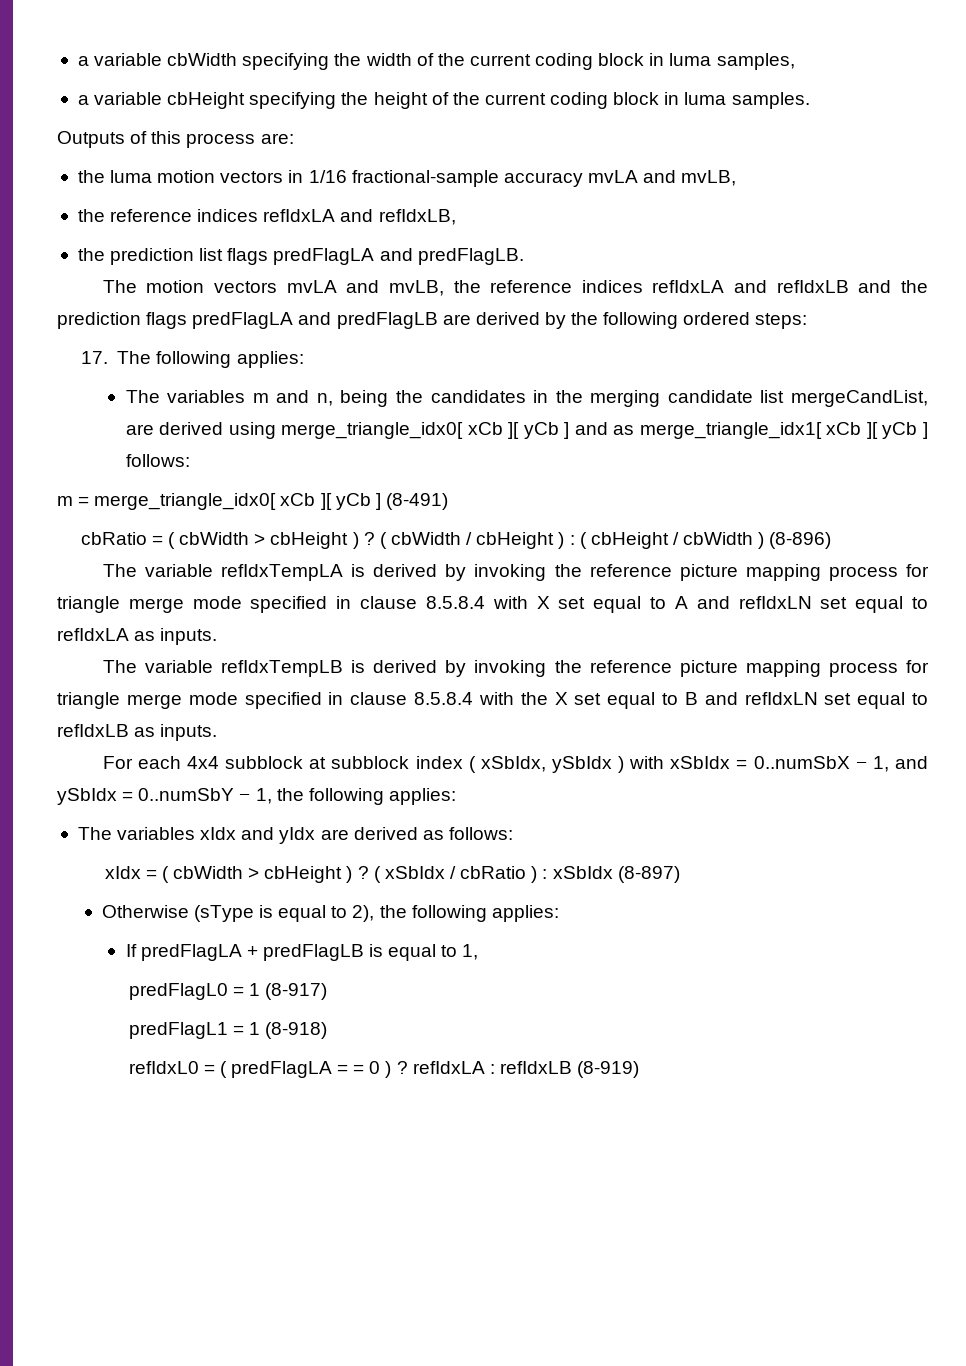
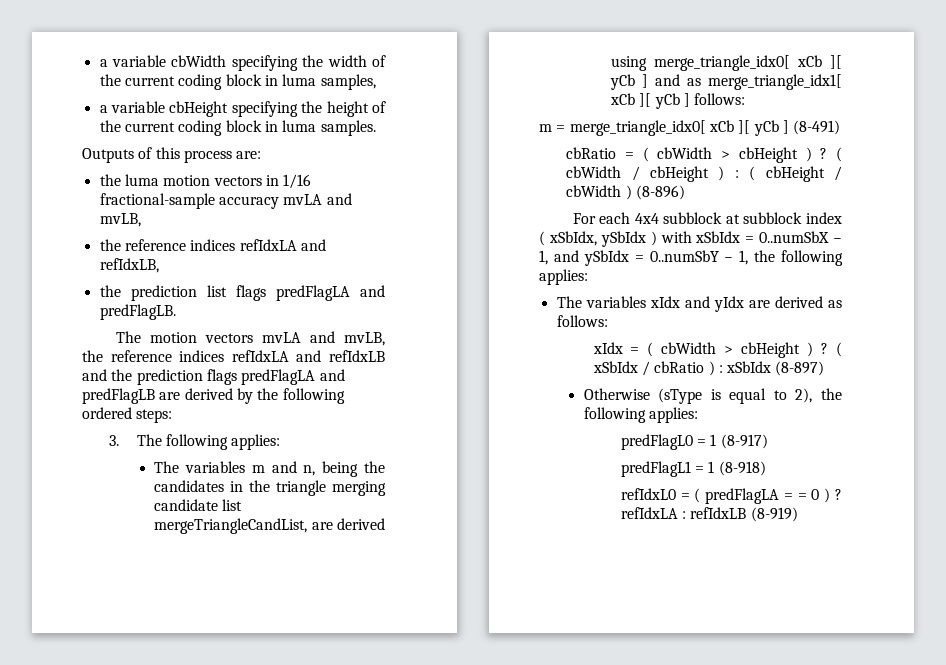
- 17. The following applies:
+ 3. The following applies:
- The variables m and n, being the candidates in the merging candidate list mergeCandList, are derived using merge_triangle_idx0[ xCb ][ yCb ] and as merge_triangle_idx1[ xCb ][ yCb ] follows:
+ The variables m and n, being the candidates in the triangle merging candidate list mergeTriangleCandList, are derived using merge_triangle_idx0[ xCb ][ yCb ] and as merge_triangle_idx1[ xCb ][ yCb ] follows:
- The variable refIdxTempLA is derived by invoking the reference picture mapping process for triangle merge mode specified in clause 8.5.8.4 with X set equal to A and refIdxLN set equal to refIdxLA as inputs.
- The variable refIdxTempLB is derived by invoking the reference picture mapping process for triangle merge mode specified in clause 8.5.8.4 with the X set equal to B and refIdxLN set equal to refIdxLB as inputs.
- If predFlagLA + predFlagLB is equal to 1,

